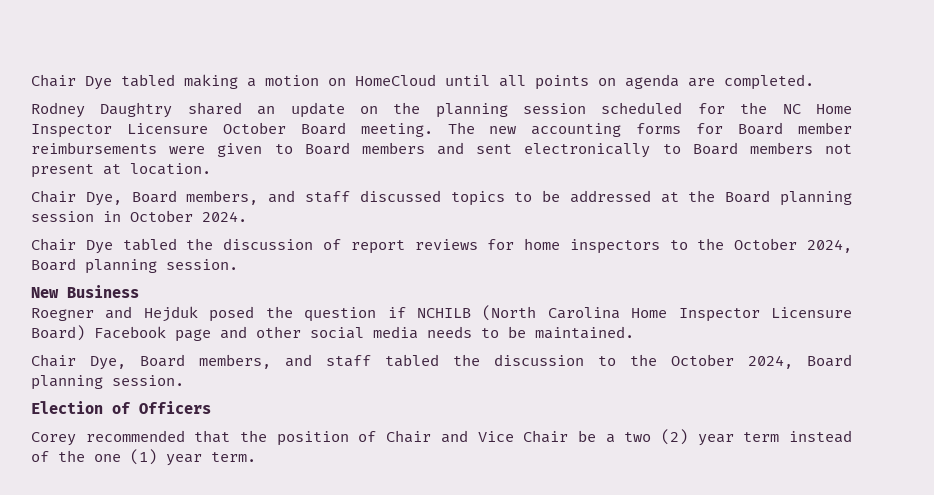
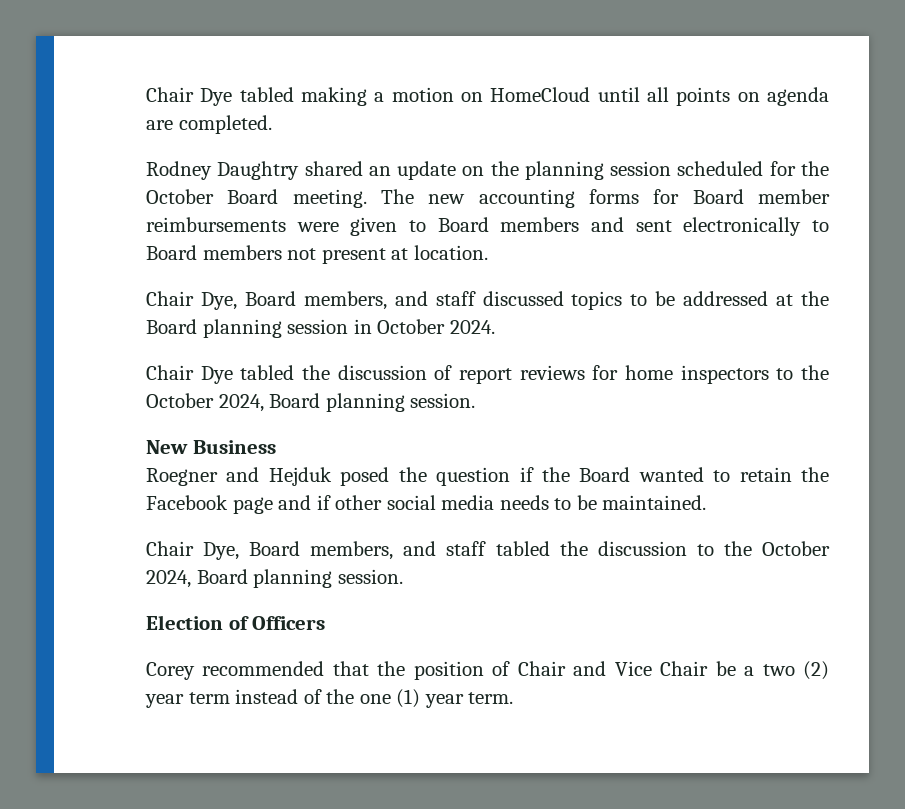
- Rodney Daughtry shared an update on the planning session scheduled for the NC Home Inspector Licensure October Board meeting.
+ Rodney Daughtry shared an update on the planning session scheduled for the October Board meeting.
- Roegner and Hejduk posed the question if NCHILB (North Carolina Home Inspector Licensure Board) Facebook page and other social media needs to be maintained.
+ Roegner and Hejduk posed the question if the Board wanted to retain the Facebook page and if other social media needs to be maintained.

